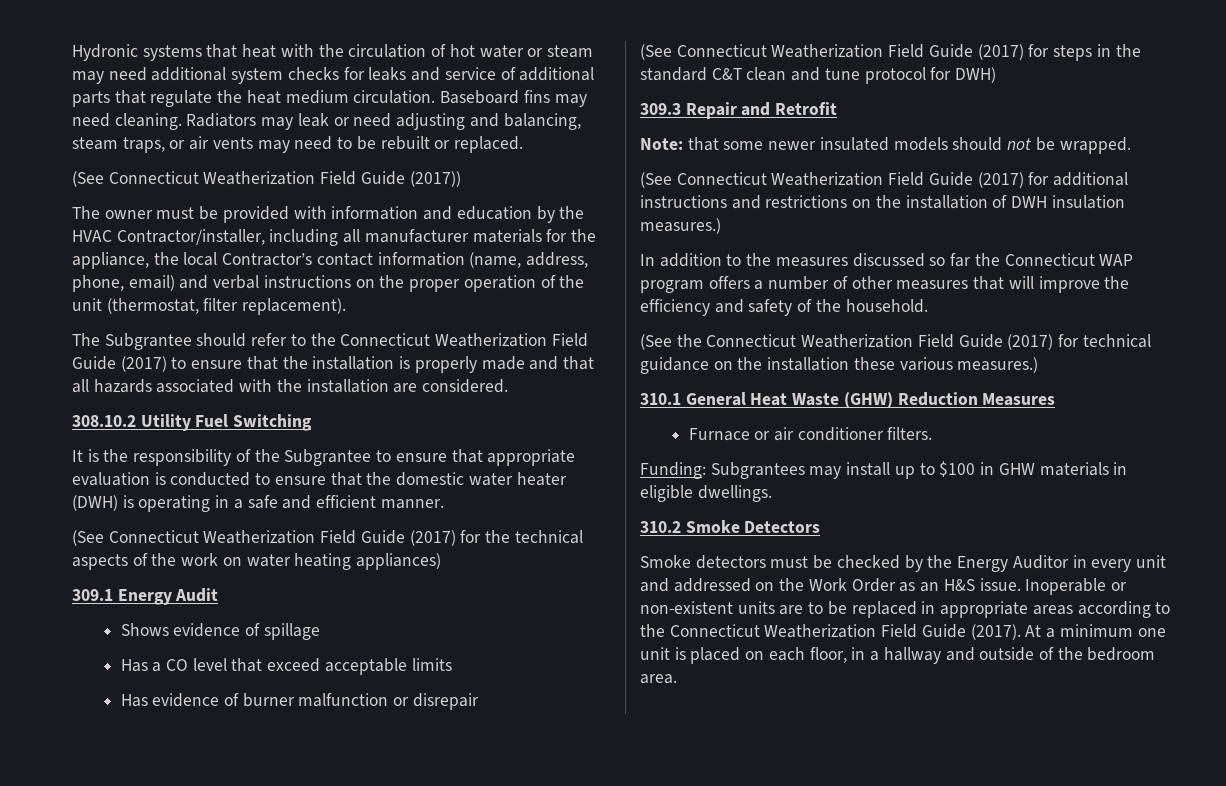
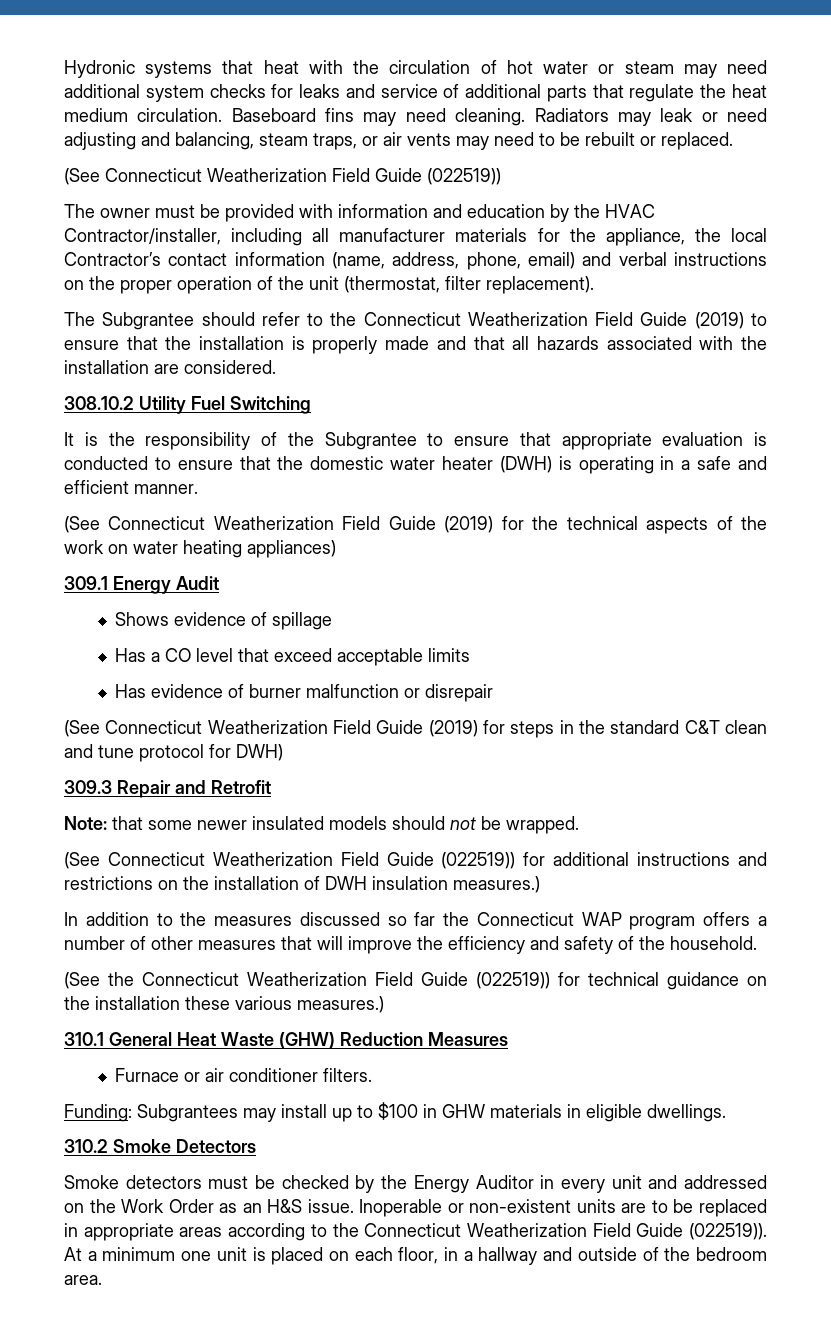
  Radiators may leak or need adjusting and balancing, steam traps, or air vents may need to be rebuilt or replaced.
- (See Connecticut Weatherization Field Guide (2017))
+ (See Connecticut Weatherization Field Guide (022519))
- The Subgrantee should refer to the Connecticut Weatherization Field Guide (2017) to ensure that the installation is properly made and that all hazards associated with the installation are considered.
+ The Subgrantee should refer to the Connecticut Weatherization Field Guide (2019) to ensure that the installation is properly made and that all hazards associated with the installation are considered.
- (See Connecticut Weatherization Field Guide (2017) for the technical aspects of the work on water heating appliances)
+ (See Connecticut Weatherization Field Guide (2019) for the technical aspects of the work on water heating appliances)
- (See Connecticut Weatherization Field Guide (2017) for steps in the standard C&T clean and tune protocol for DWH)
+ (See Connecticut Weatherization Field Guide (2019) for steps in the standard C&T clean and tune protocol for DWH)
- (See Connecticut Weatherization Field Guide (2017) for additional instructions and restrictions on the installation of DWH insulation measures.)
+ (See Connecticut Weatherization Field Guide (022519)) for additional instructions and restrictions on the installation of DWH insulation measures.)
- (See the Connecticut Weatherization Field Guide (2017) for technical guidance on the installation these various measures.)
+ (See the Connecticut Weatherization Field Guide (022519)) for technical guidance on the installation these various measures.)
- Inoperable or non-existent units are to be replaced in appropriate areas according to the Connecticut Weatherization Field Guide (2017).
+ Inoperable or non-existent units are to be replaced in appropriate areas according to the Connecticut Weatherization Field Guide (022519)).

